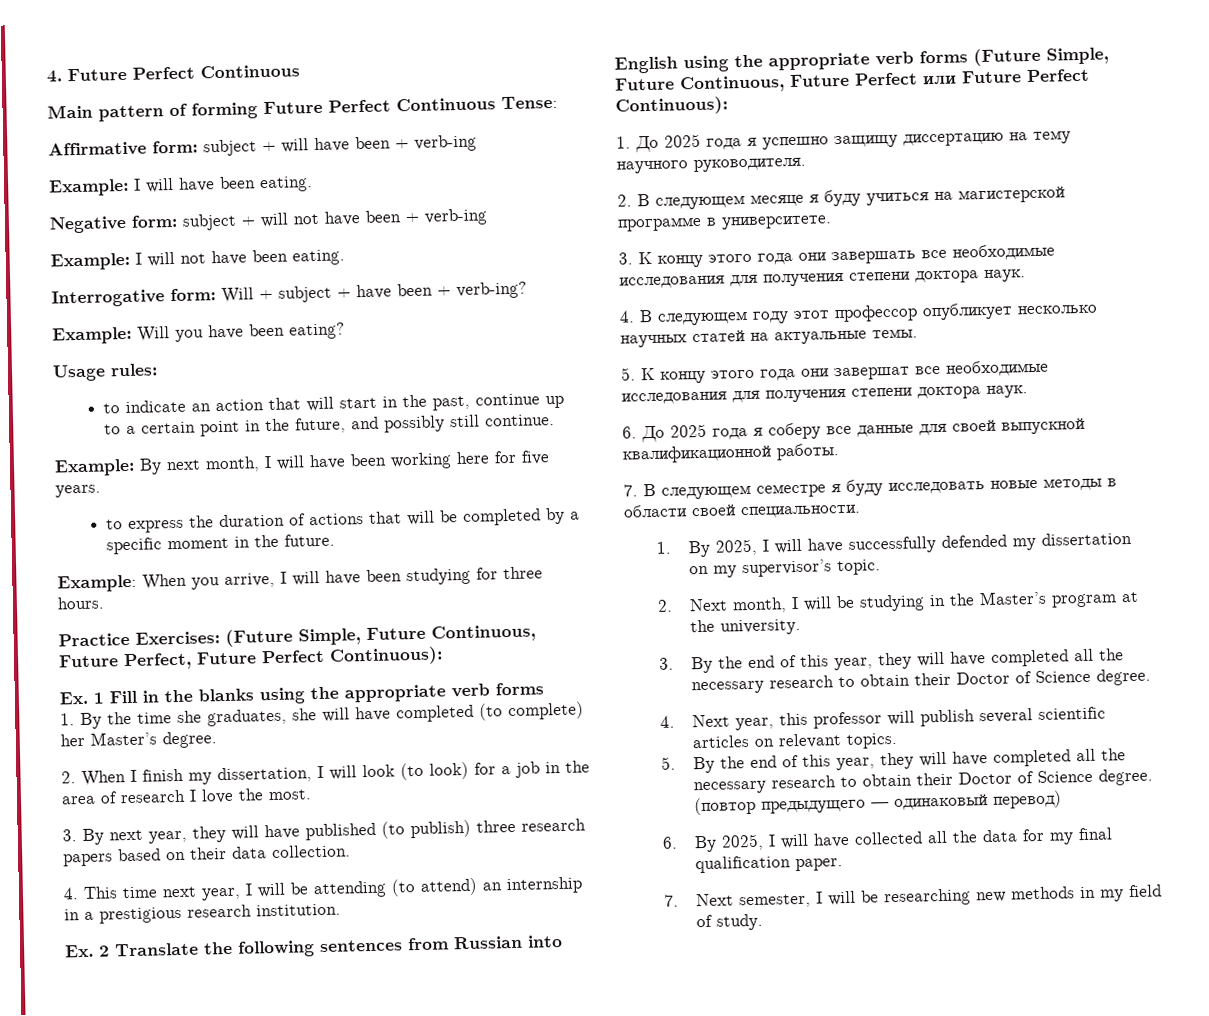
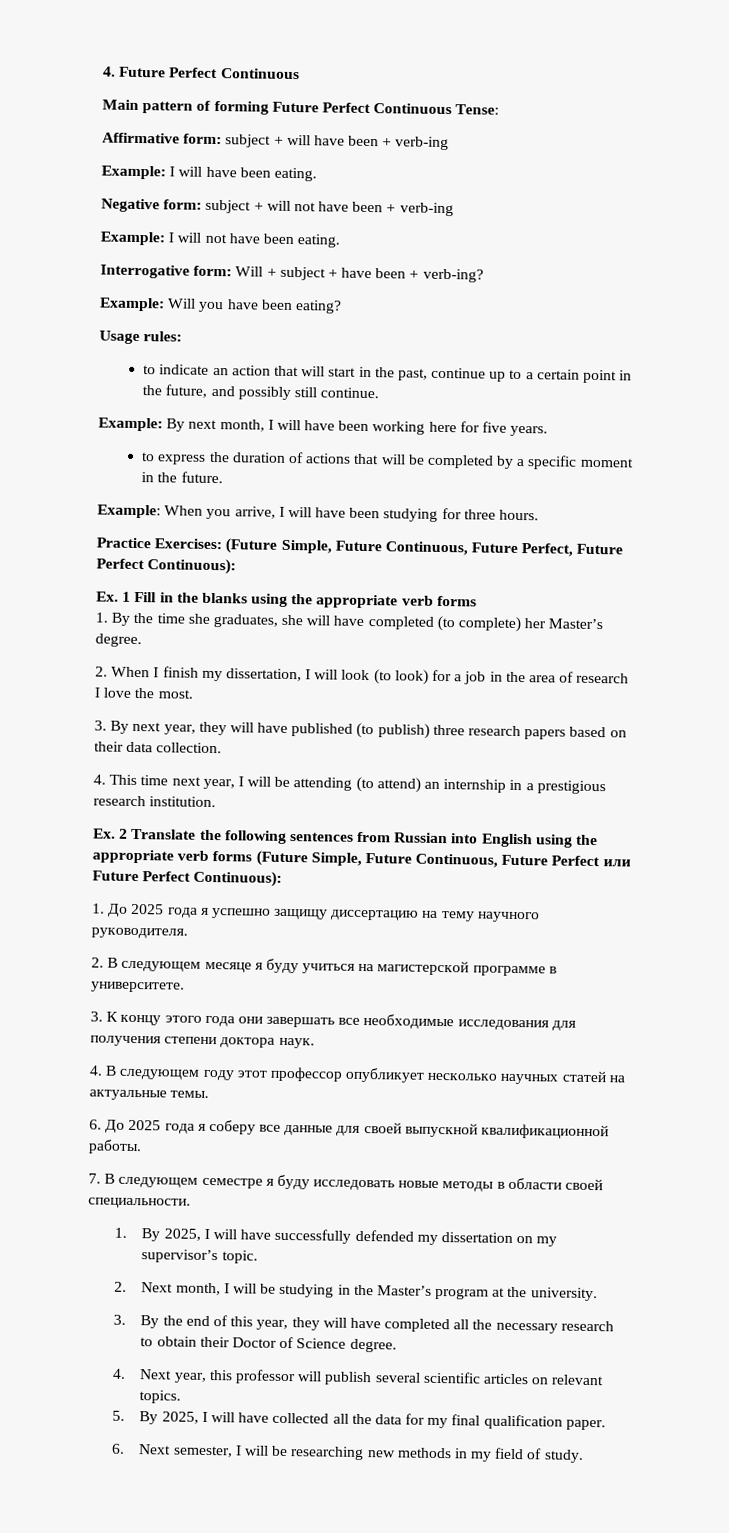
- 5. К концу этого года они завершат все необходимые исследования для получения степени доктора наук.
- 5. By the end of this year, they will have completed all the necessary research to obtain their Doctor of Science degree. (повтор предыдущего — одинаковый перевод)
- 6. By 2025, I will have collected all the data for my final qualification paper.
+ 5. By 2025, I will have collected all the data for my final qualification paper.
- 7. Next semester, I will be researching new methods in my field of study.
+ 6. Next semester, I will be researching new methods in my field of study.

